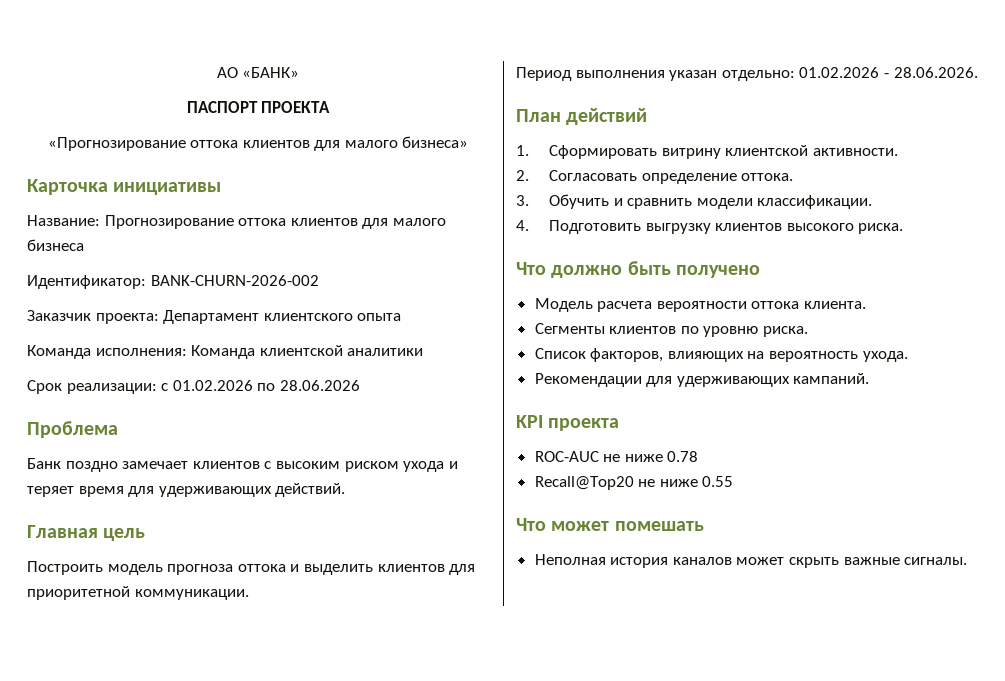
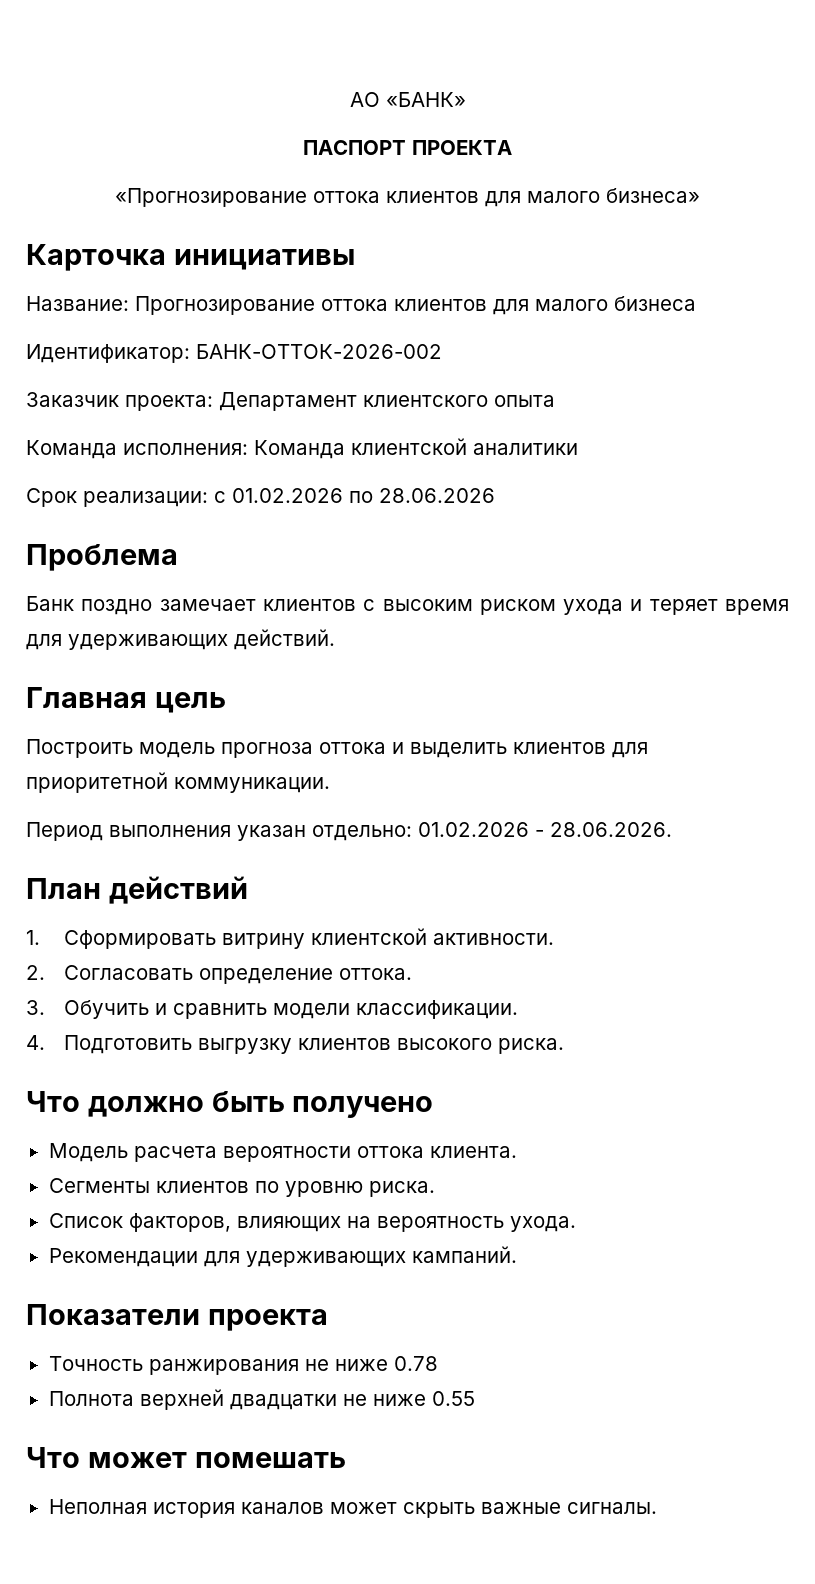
- Идентификатор: BANK-CHURN-2026-002
+ Идентификатор: БАНК-ОТТОК-2026-002
- KPI проекта
+ Показатели проекта
- ROC-AUC не ниже 0.78
+ Точность ранжирования не ниже 0.78
- Recall@Top20 не ниже 0.55
+ Полнота верхней двадцатки не ниже 0.55

